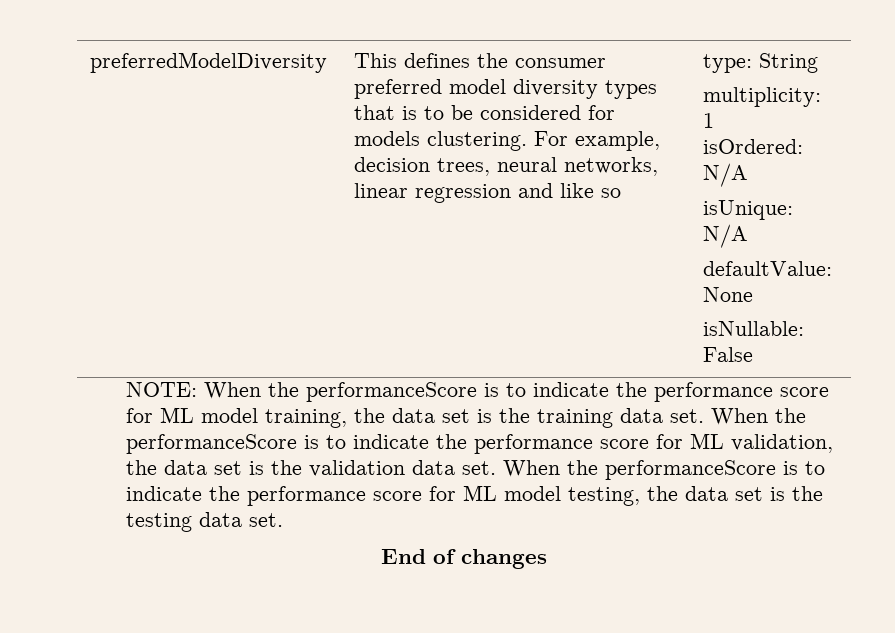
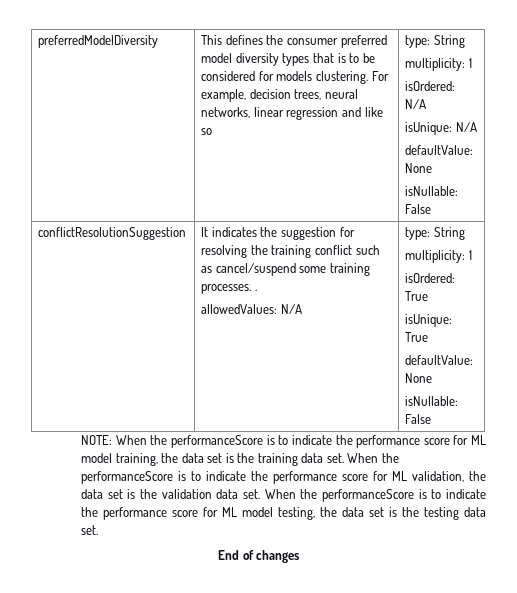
+ conflictResolutionSuggestion | It indicates the suggestion for resolving the training conflict such as cancel/suspend some training processes. .
+ allowedValues: N/A | type: String
+ multiplicity: 1
+ isOrdered: True
+ isUnique: True
+ defaultValue: None
+ isNullable: False

